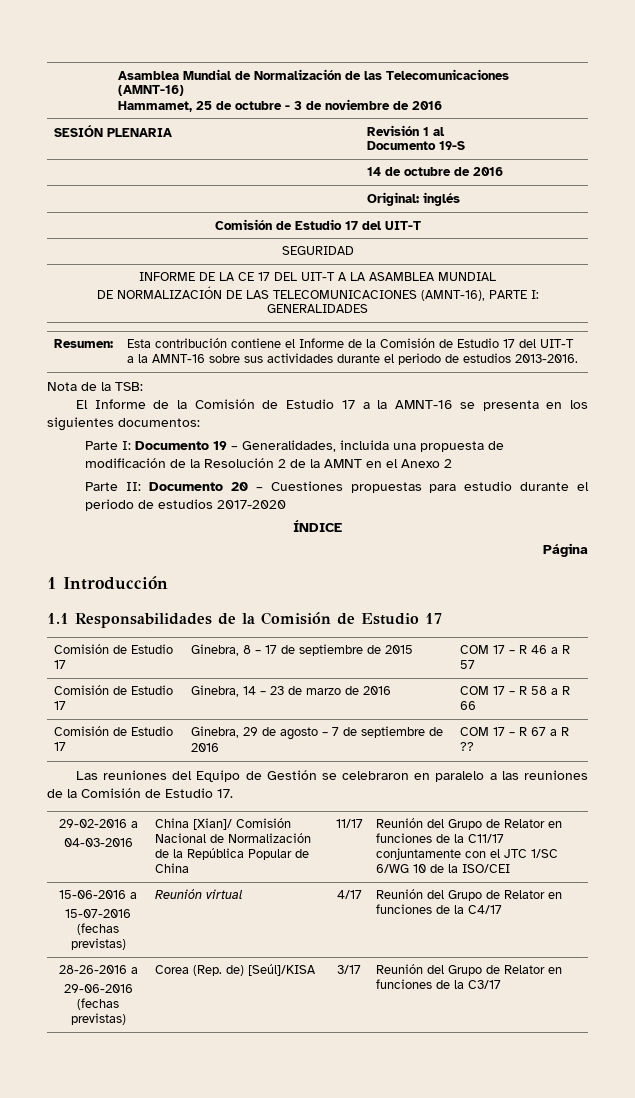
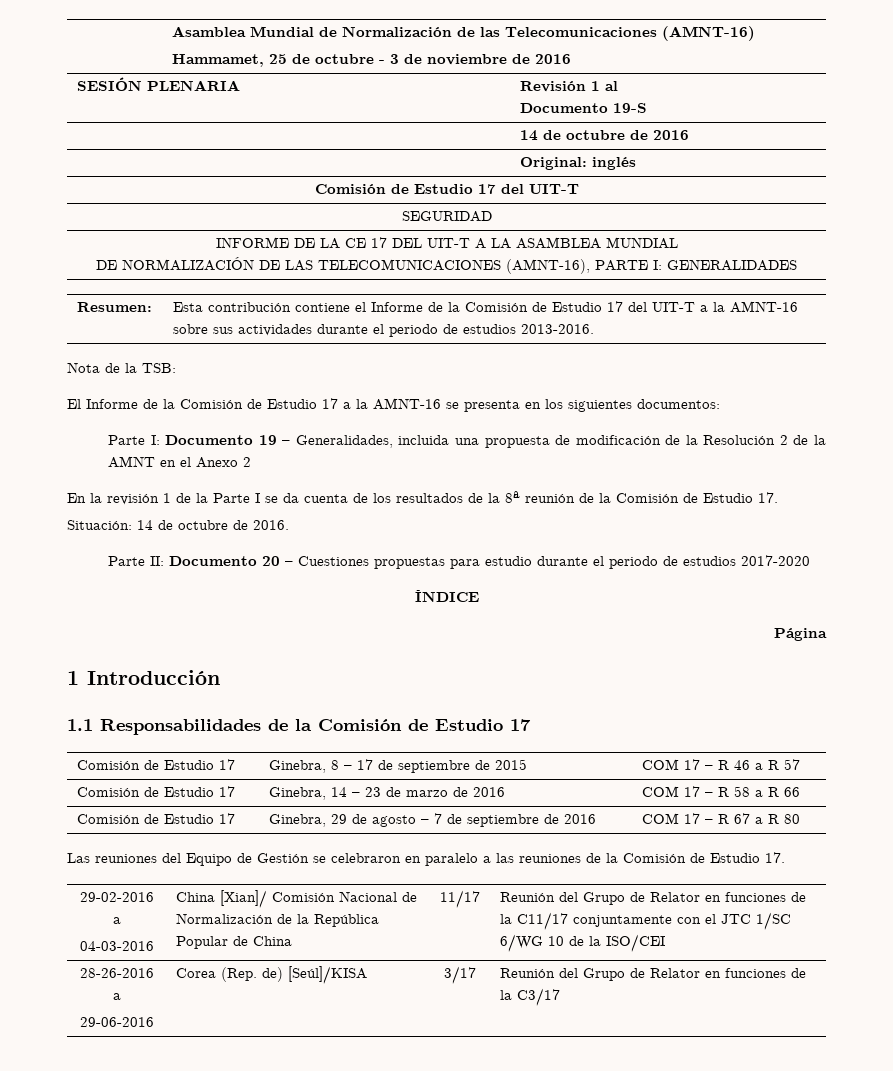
+ En la revisión 1 de la Parte I se da cuenta de los resultados de la 8ª reunión de la Comisión de Estudio 17.
+ Situación: 14 de octubre de 2016.
- Comisión de Estudio 17 | Ginebra, 29 de agosto – 7 de septiembre de 2016 | COM 17 – R 67 a R ??
+ Comisión de Estudio 17 | Ginebra, 29 de agosto – 7 de septiembre de 2016 | COM 17 – R 67 a R 80
- 15-06-2016 a
- 15-07-2016 (fechas previstas) | Reunión virtual | 4/17 | Reunión del Grupo de Relator en funciones de la C4/17
  28-26-2016 a
- 29-06-2016 (fechas previstas) | Corea (Rep. de) [Seúl]/KISA | 3/17 | Reunión del Grupo de Relator en funciones de la C3/17
+ 29-06-2016 | Corea (Rep. de) [Seúl]/KISA | 3/17 | Reunión del Grupo de Relator en funciones de la C3/17

